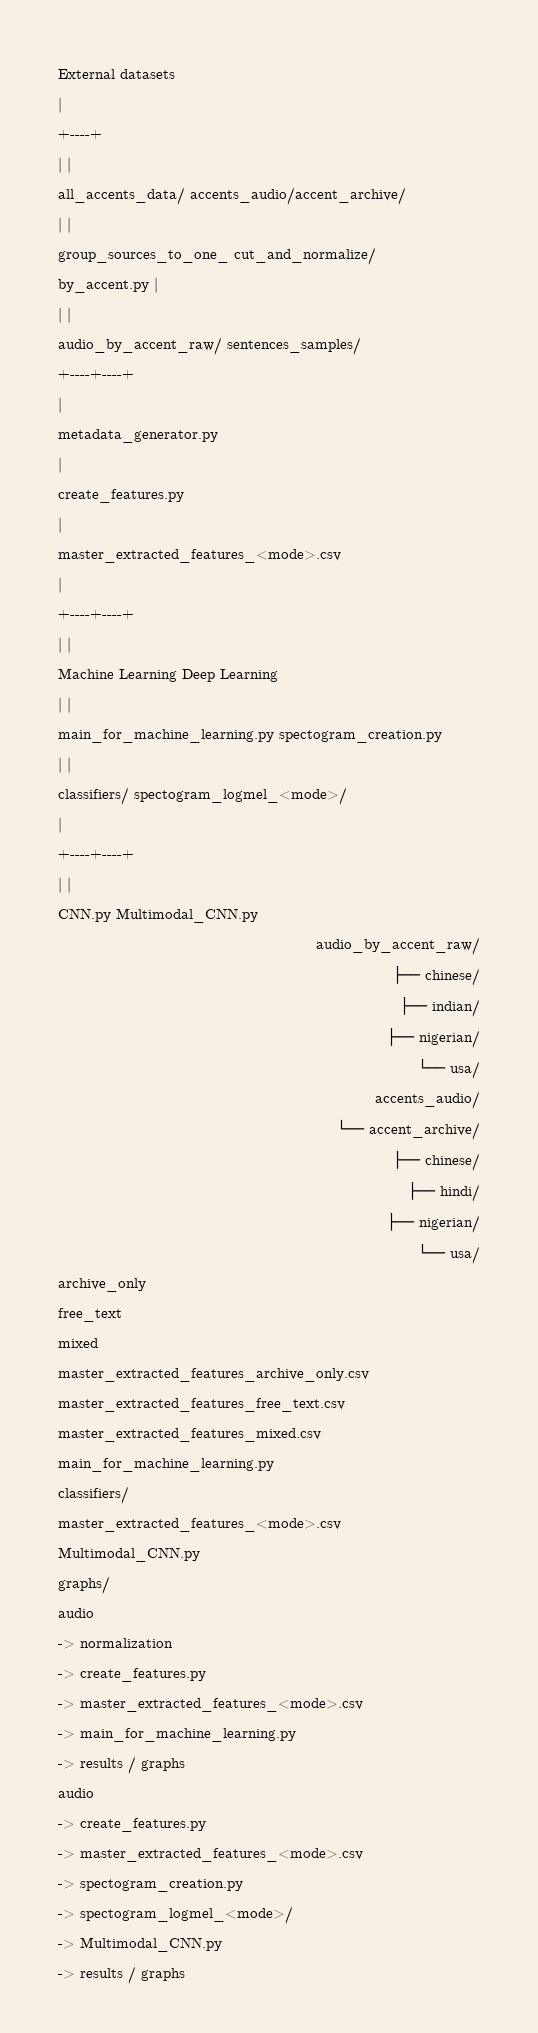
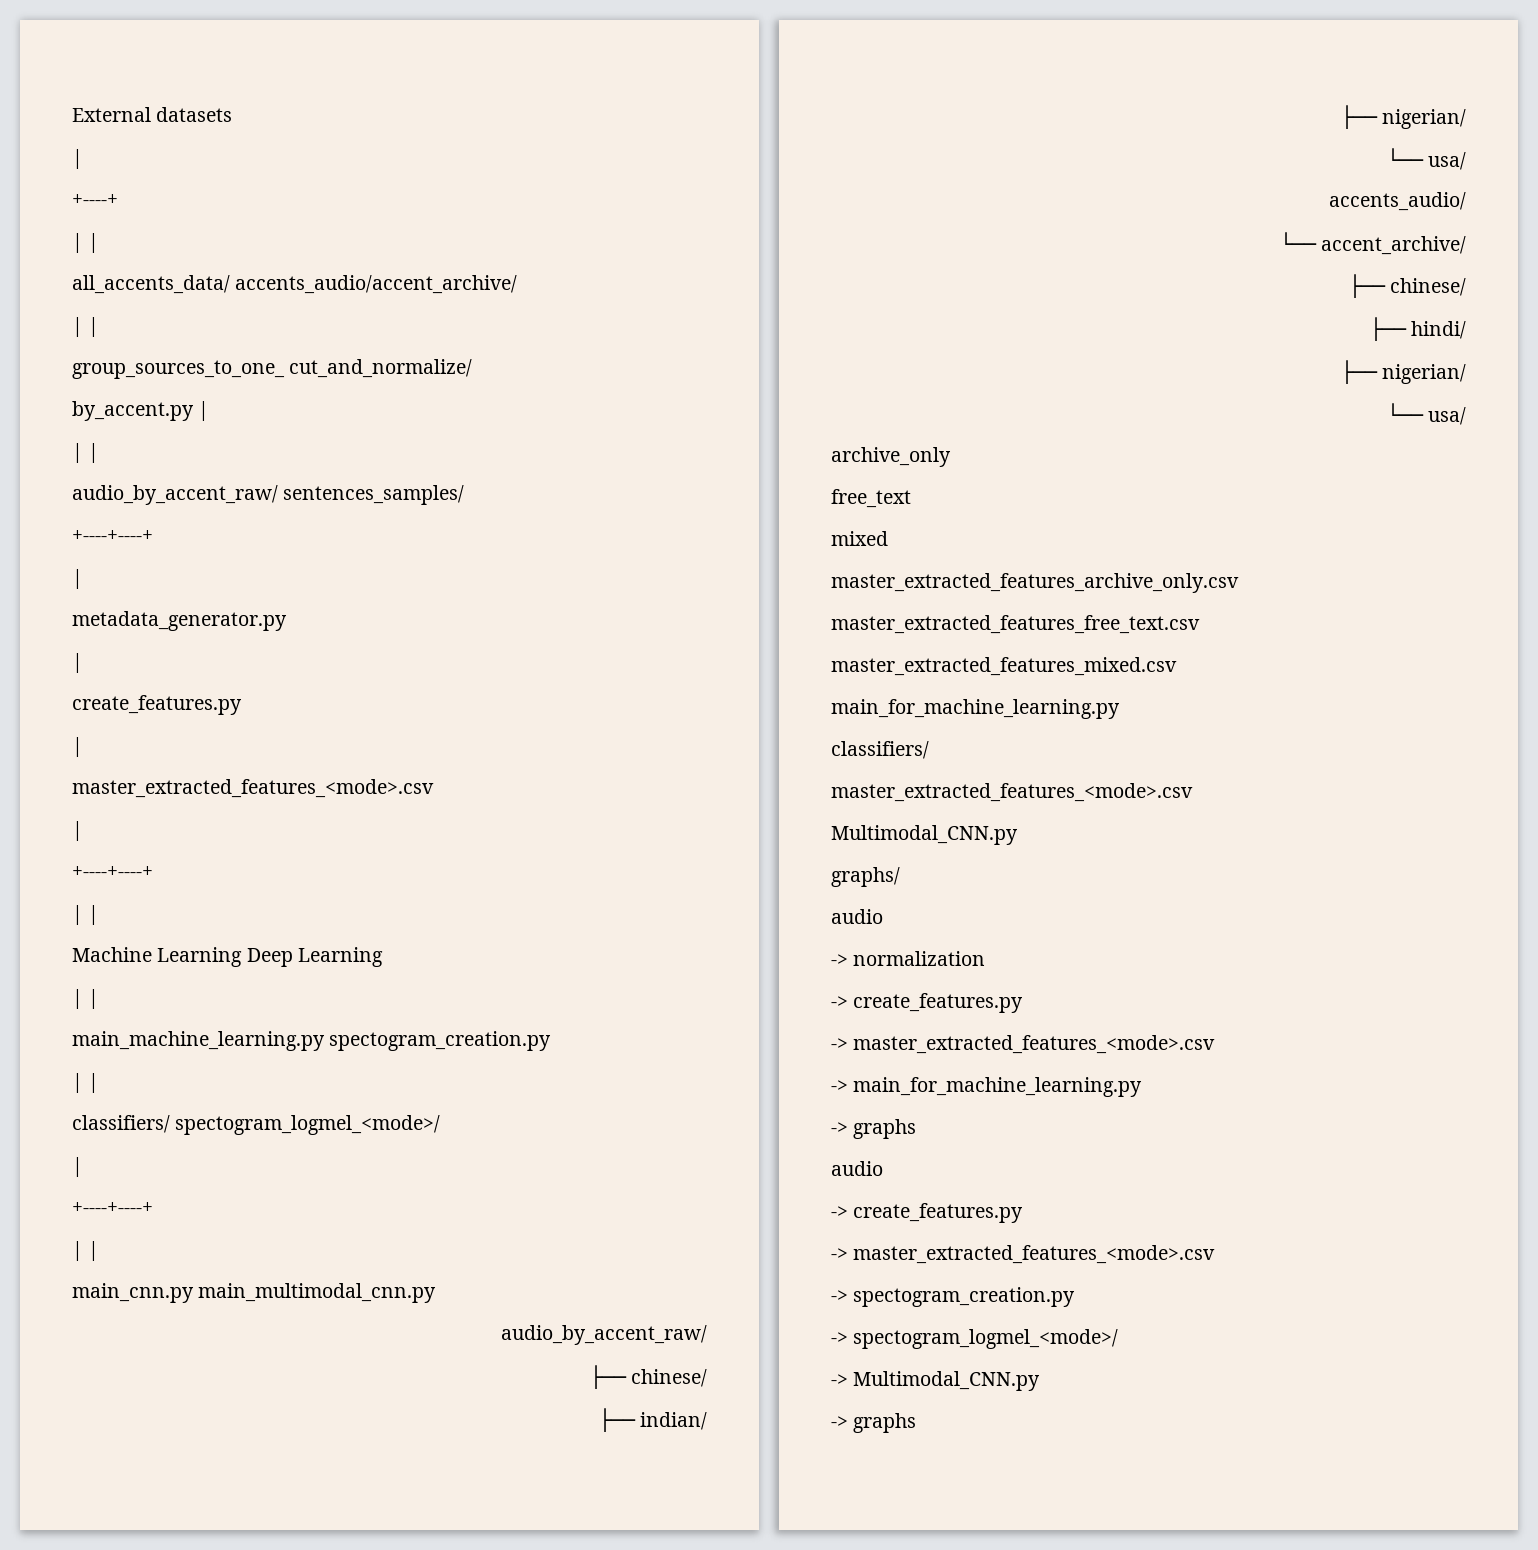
- main_for_machine_learning.py spectogram_creation.py
+ main_machine_learning.py spectogram_creation.py
- CNN.py Multimodal_CNN.py
+ main_cnn.py main_multimodal_cnn.py
  -> main_for_machine_learning.py
- -> results / graphs
+ -> graphs
  -> Multimodal_CNN.py
- -> results / graphs
+ -> graphs

